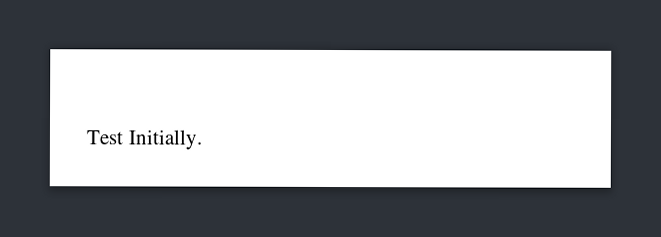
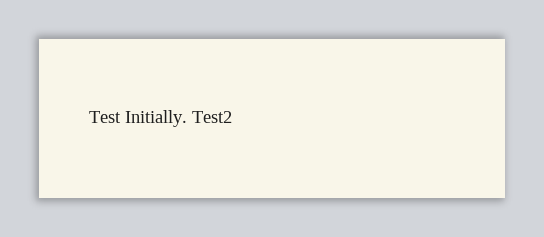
+ Test2

